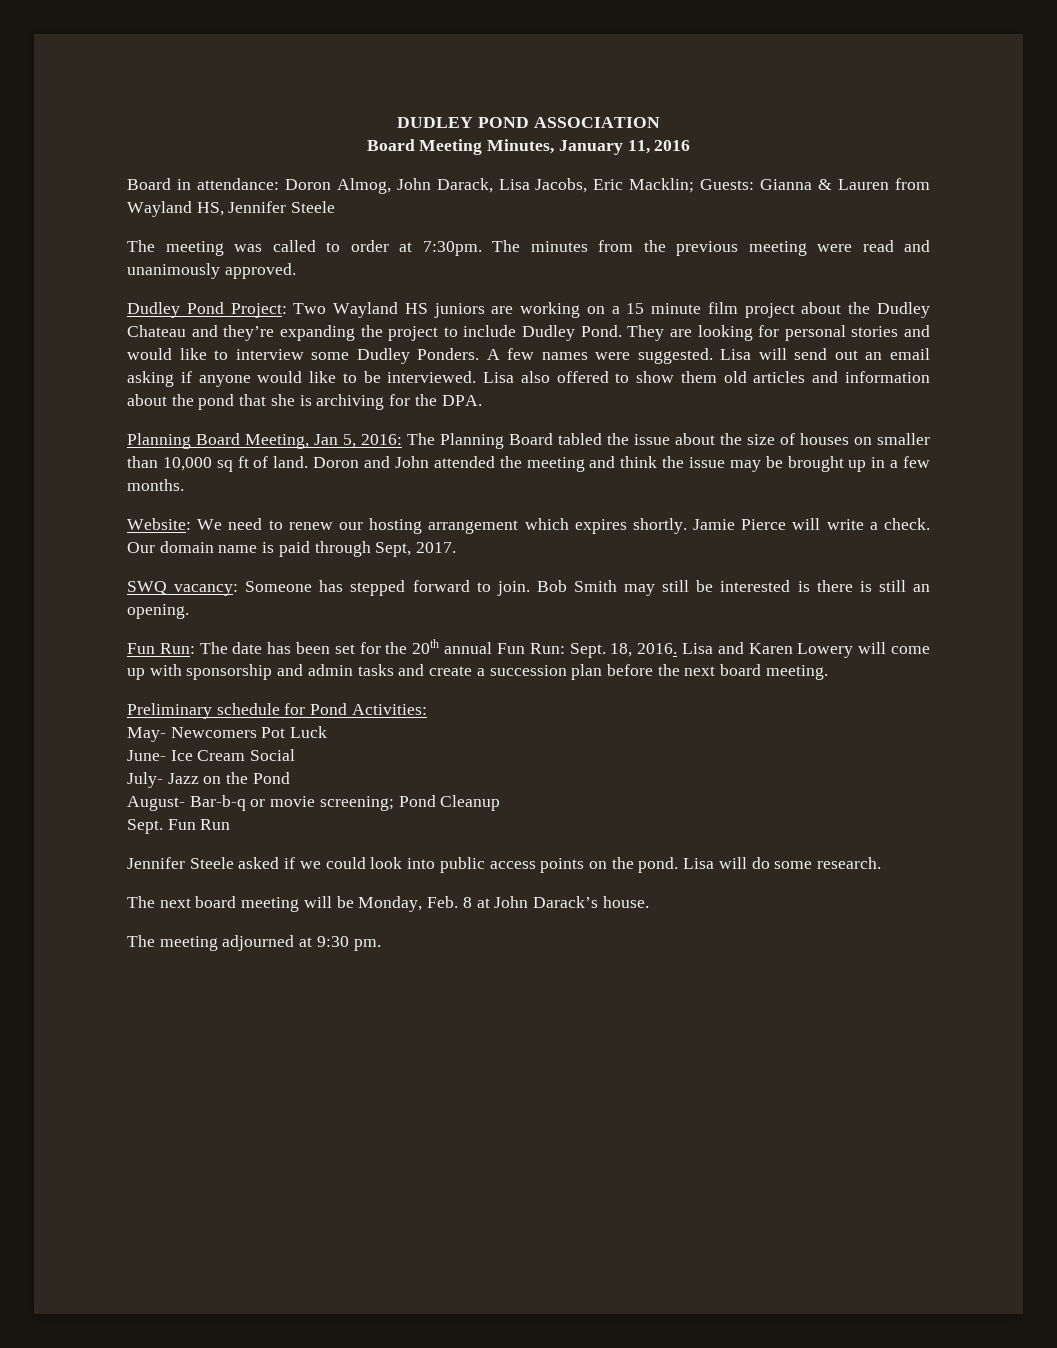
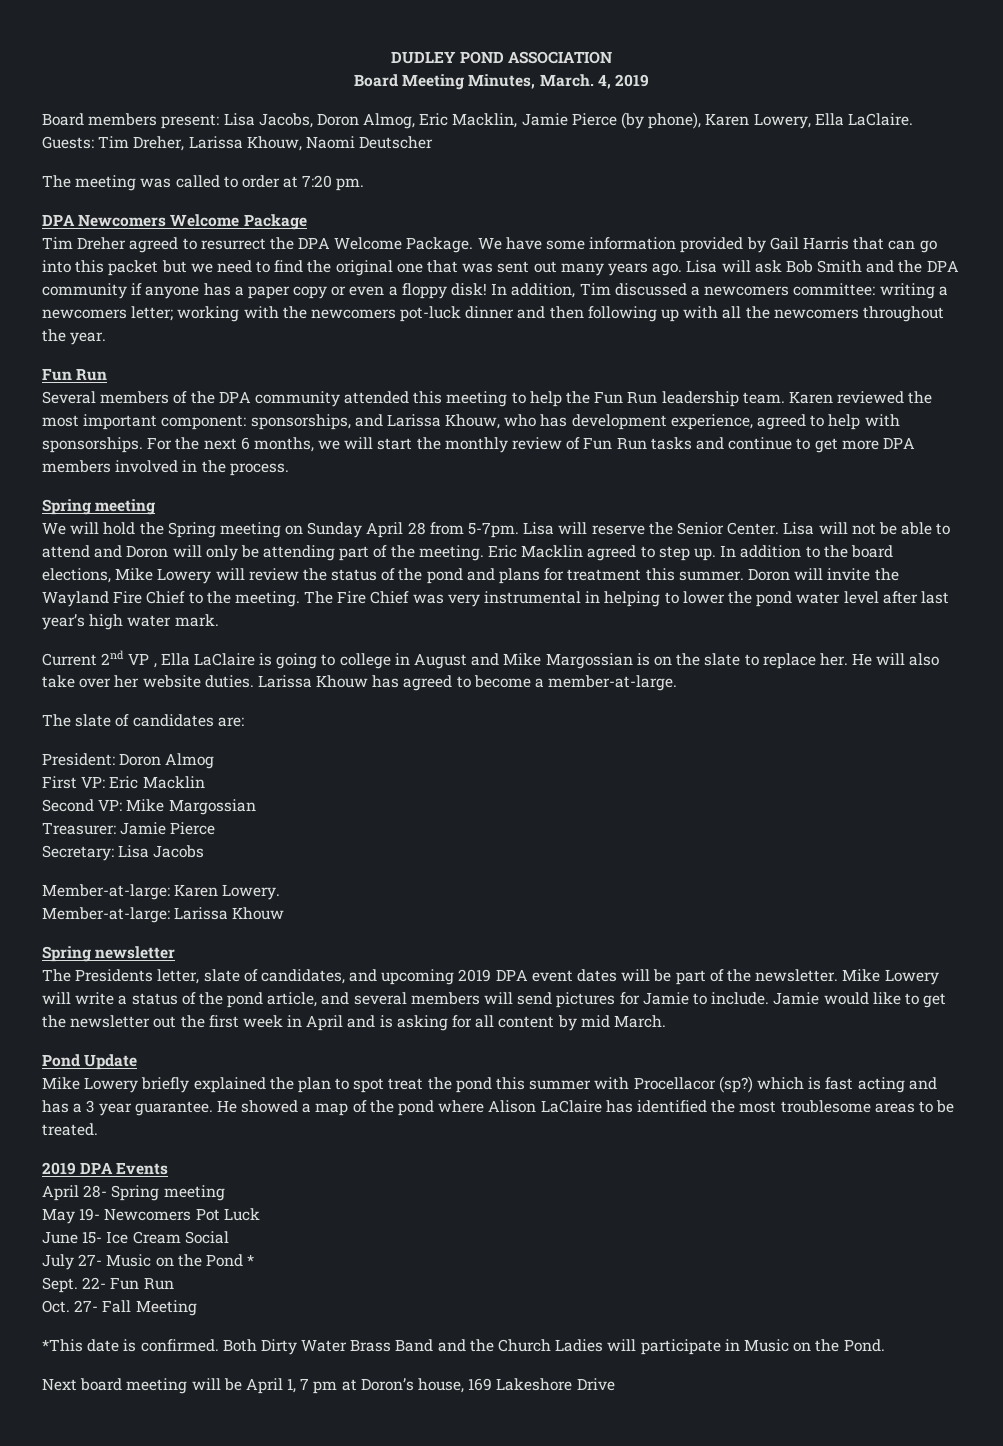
- Board Meeting Minutes, January 11, 2016
- Board in attendance: Doron Almog, John Darack, Lisa Jacobs, Eric Macklin; Guests: Gianna & Lauren from Wayland HS, Jennifer Steele
+ Board Meeting Minutes, March. 4, 2019
+ Board members present: Lisa Jacobs, Doron Almog, Eric Macklin, Jamie Pierce (by phone), Karen Lowery, Ella LaClaire. Guests: Tim Dreher, Larissa Khouw, Naomi Deutscher
- The meeting was called to order at 7:30pm. The minutes from the previous meeting were read and unanimously approved.
- Dudley Pond Project: Two Wayland HS juniors are working on a 15 minute film project about the Dudley Chateau and they’re expanding the project to include Dudley Pond. They are looking for personal stories and would like to interview some Dudley Ponders. A few names were suggested. Lisa will send out an email asking if anyone would like to be interviewed. Lisa also offered to show them old articles and information about the pond that she is archiving for the DPA.
- Planning Board Meeting, Jan 5, 2016: The Planning Board tabled the issue about the size of houses on smaller than 10,000 sq ft of land. Doron and John attended the meeting and think the issue may be brought up in a few months.
- Website: We need to renew our hosting arrangement which expires shortly. Jamie Pierce will write a check. Our domain name is paid through Sept, 2017.
- SWQ vacancy: Someone has stepped forward to join. Bob Smith may still be interested is there is still an opening.
- Fun Run: The date has been set for the 20th annual Fun Run: Sept. 18, 2016. Lisa and Karen Lowery will come up with sponsorship and admin tasks and create a succession plan before the next board meeting.
- Preliminary schedule for Pond Activities:
- May- Newcomers Pot Luck
+ The meeting was called to order at 7:20 pm.
+ DPA Newcomers Welcome Package
+ Tim Dreher agreed to resurrect the DPA Welcome Package. We have some information provided by Gail Harris that can go into this packet but we need to find the original one that was sent out many years ago. Lisa will ask Bob Smith and the DPA community if anyone has a paper copy or even a floppy disk! In addition, Tim discussed a newcomers committee: writing a newcomers letter; working with the newcomers pot-luck dinner and then following up with all the newcomers throughout the year.
+ Fun Run
+ Several members of the DPA community attended this meeting to help the Fun Run leadership team. Karen reviewed the most important component: sponsorships, and Larissa Khouw, who has development experience, agreed to help with sponsorships. For the next 6 months, we will start the monthly review of Fun Run tasks and continue to get more DPA members involved in the process.
+ Spring meeting
+ We will hold the Spring meeting on Sunday April 28 from 5-7pm. Lisa will reserve the Senior Center. Lisa will not be able to attend and Doron will only be attending part of the meeting. Eric Macklin agreed to step up. In addition to the board elections, Mike Lowery will review the status of the pond and plans for treatment this summer. Doron will invite the Wayland Fire Chief to the meeting. The Fire Chief was very instrumental in helping to lower the pond water level after last year’s high water mark.
+ Current 2nd VP , Ella LaClaire is going to college in August and Mike Margossian is on the slate to replace her. He will also take over her website duties. Larissa Khouw has agreed to become a member-at-large.
+ The slate of candidates are:
+ President: Doron Almog
+ First VP: Eric Macklin
+ Second VP: Mike Margossian
+ Treasurer: Jamie Pierce
+ Secretary: Lisa Jacobs
+ Member-at-large: Karen Lowery.
+ Member-at-large: Larissa Khouw
+ Spring newsletter
+ The Presidents letter, slate of candidates, and upcoming 2019 DPA event dates will be part of the newsletter. Mike Lowery will write a status of the pond article, and several members will send pictures for Jamie to include. Jamie would like to get the newsletter out the first week in April and is asking for all content by mid March.
+ Pond Update
+ Mike Lowery briefly explained the plan to spot treat the pond this summer with Procellacor (sp?) which is fast acting and has a 3 year guarantee. He showed a map of the pond where Alison LaClaire has identified the most troublesome areas to be treated.
+ 2019 DPA Events
+ April 28- Spring meeting
+ May 19- Newcomers Pot Luck
- June- Ice Cream Social
+ June 15- Ice Cream Social
- July- Jazz on the Pond
- August- Bar-b-q or movie screening; Pond Cleanup
- Sept. Fun Run
- Jennifer Steele asked if we could look into public access points on the pond. Lisa will do some research.
- The next board meeting will be Monday, Feb. 8 at John Darack’s house.
- The meeting adjourned at 9:30 pm.
+ July 27- Music on the Pond *
+ Sept. 22- Fun Run
+ Oct. 27- Fall Meeting
+ *This date is confirmed. Both Dirty Water Brass Band and the Church Ladies will participate in Music on the Pond.
+ Next board meeting will be April 1, 7 pm at Doron’s house, 169 Lakeshore Drive

